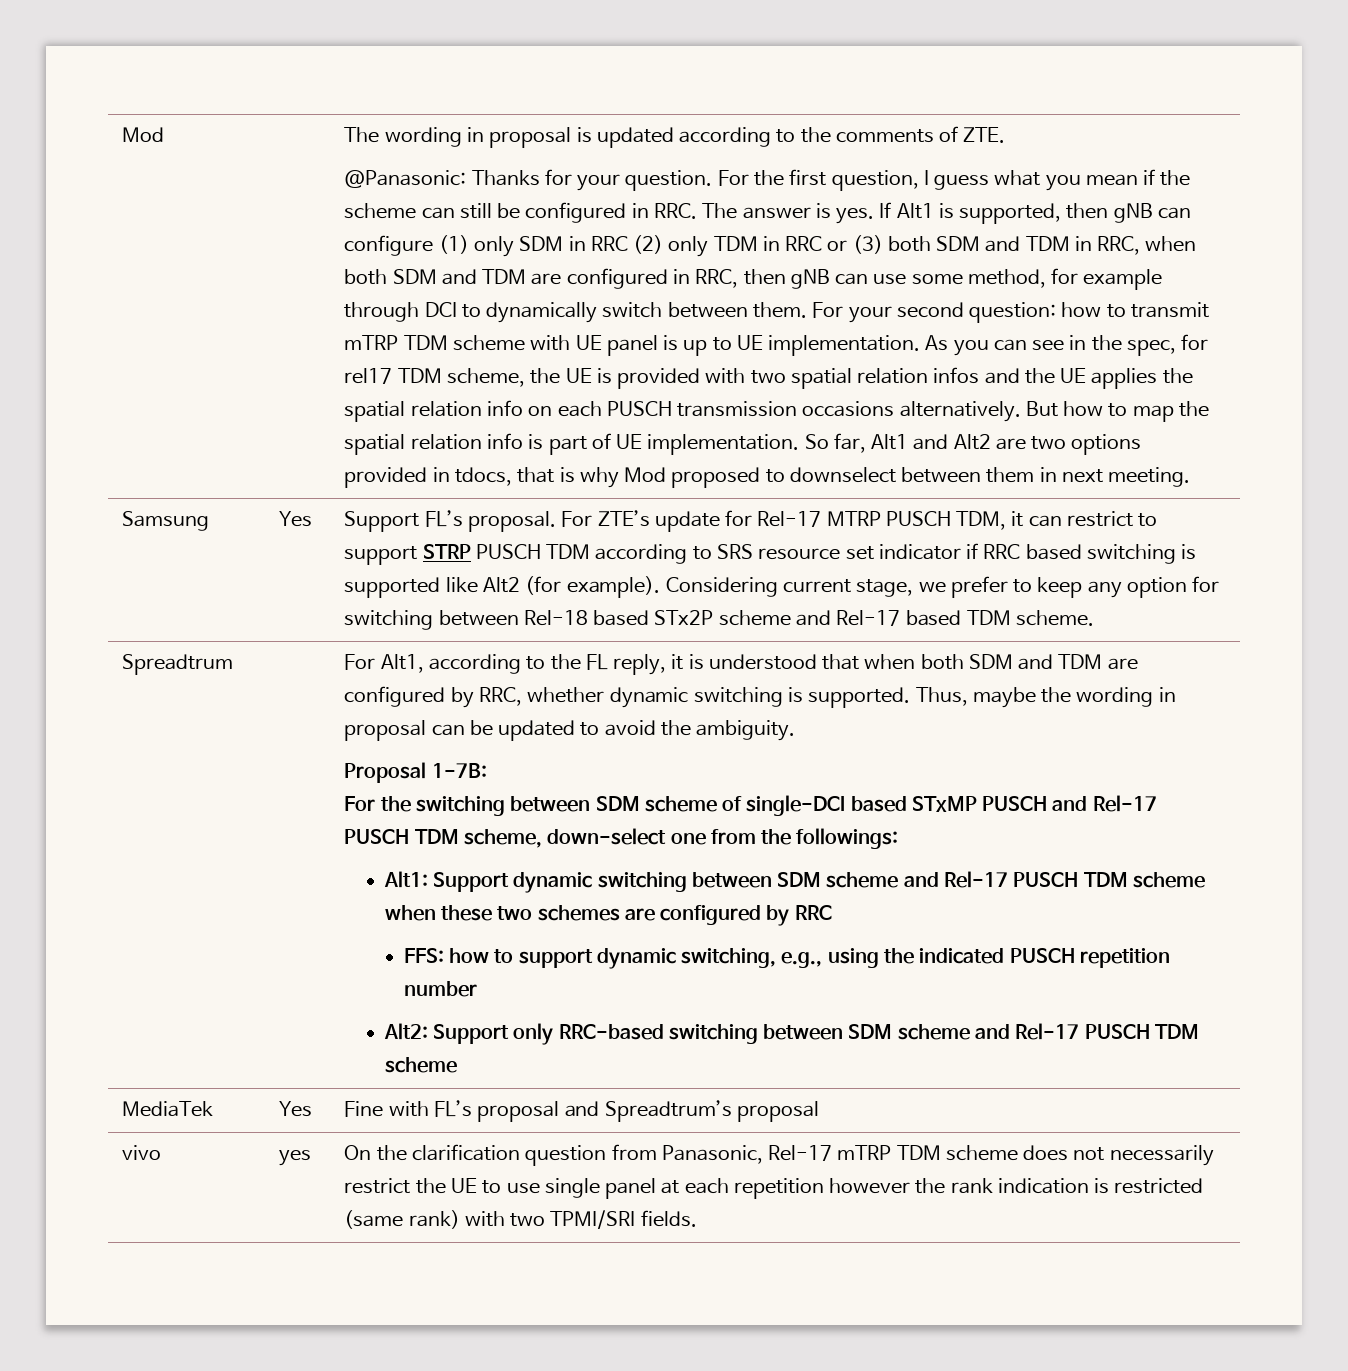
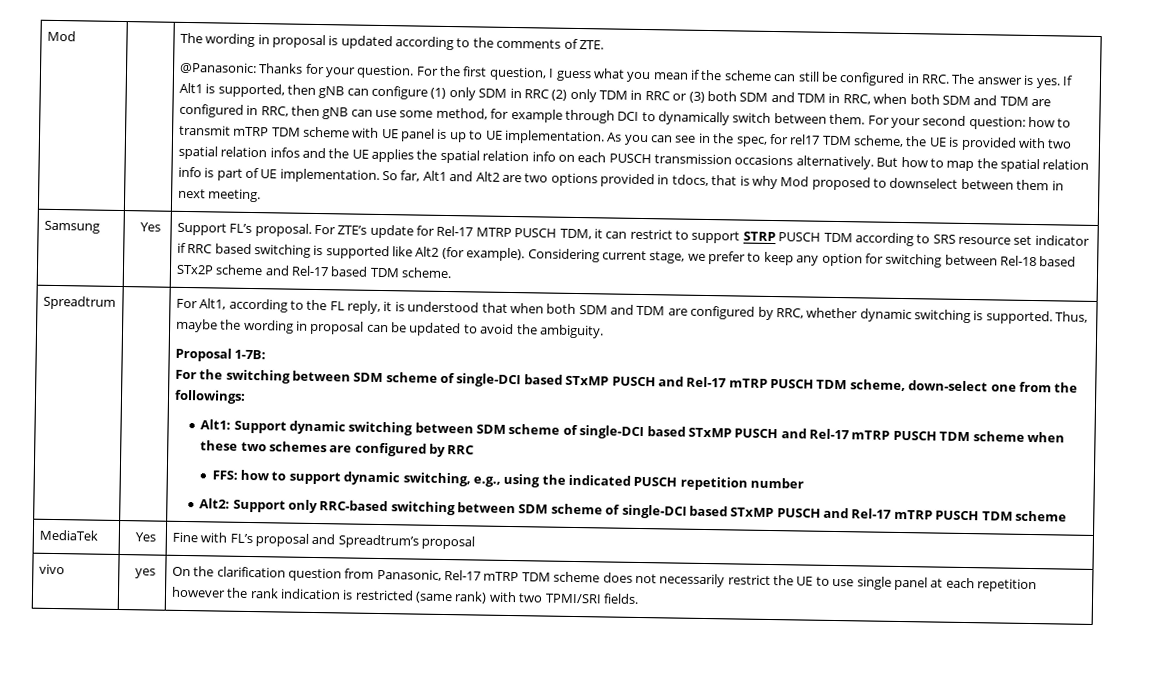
- For the switching between SDM scheme of single-DCI based STxMP PUSCH and Rel-17 PUSCH TDM scheme, down-select one from the followings:
+ For the switching between SDM scheme of single-DCI based STxMP PUSCH and Rel-17 mTRP PUSCH TDM scheme, down-select one from the followings:
- Alt1: Support dynamic switching between SDM scheme and Rel-17 PUSCH TDM scheme when these two schemes are configured by RRC
+ Alt1: Support dynamic switching between SDM scheme of single-DCI based STxMP PUSCH and Rel-17 mTRP PUSCH TDM scheme when these two schemes are configured by RRC
- Alt2: Support only RRC-based switching between SDM scheme and Rel-17 PUSCH TDM scheme
+ Alt2: Support only RRC-based switching between SDM scheme of single-DCI based STxMP PUSCH and Rel-17 mTRP PUSCH TDM scheme

